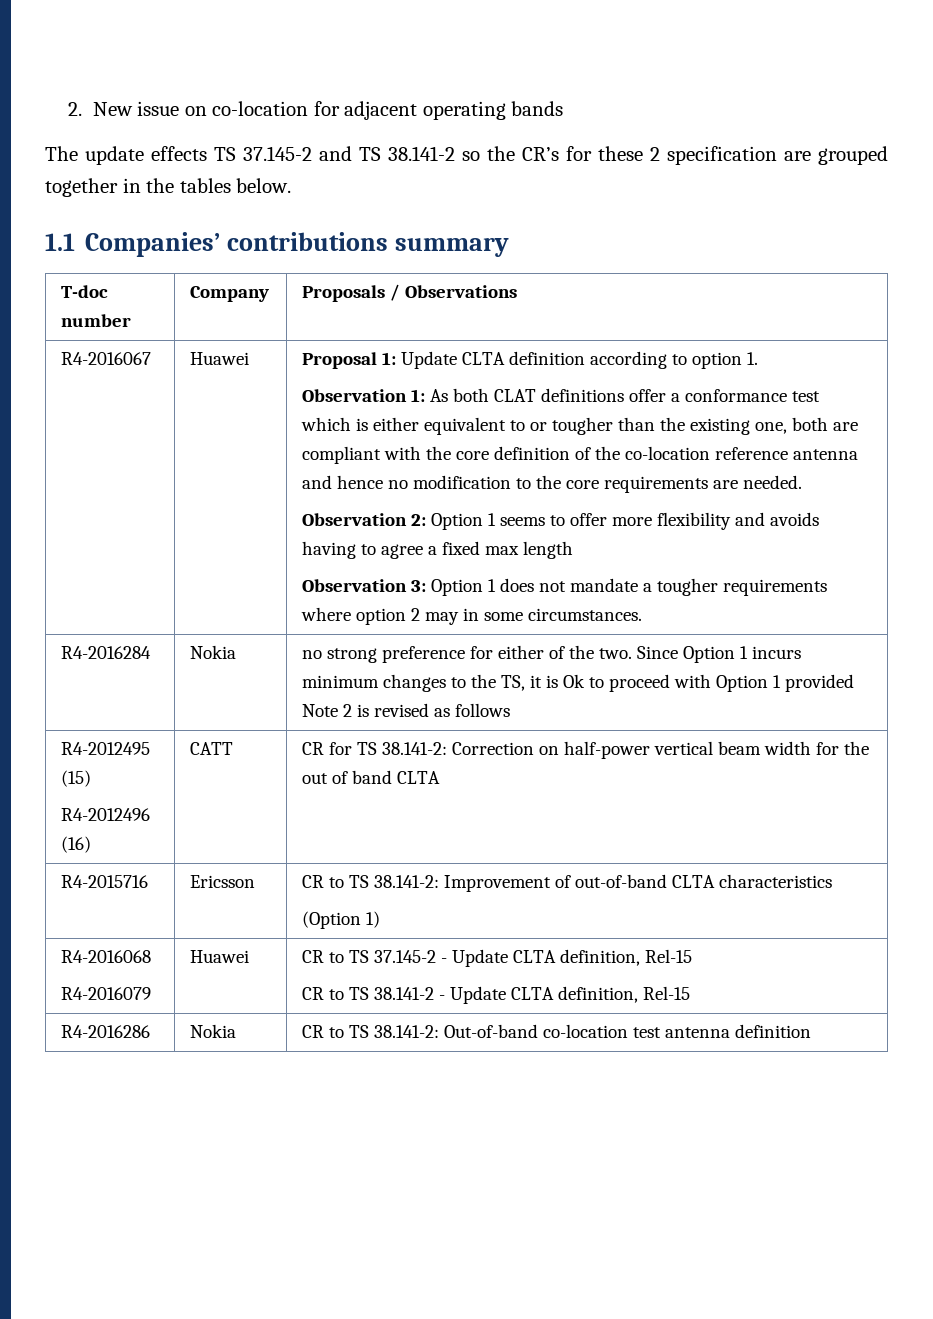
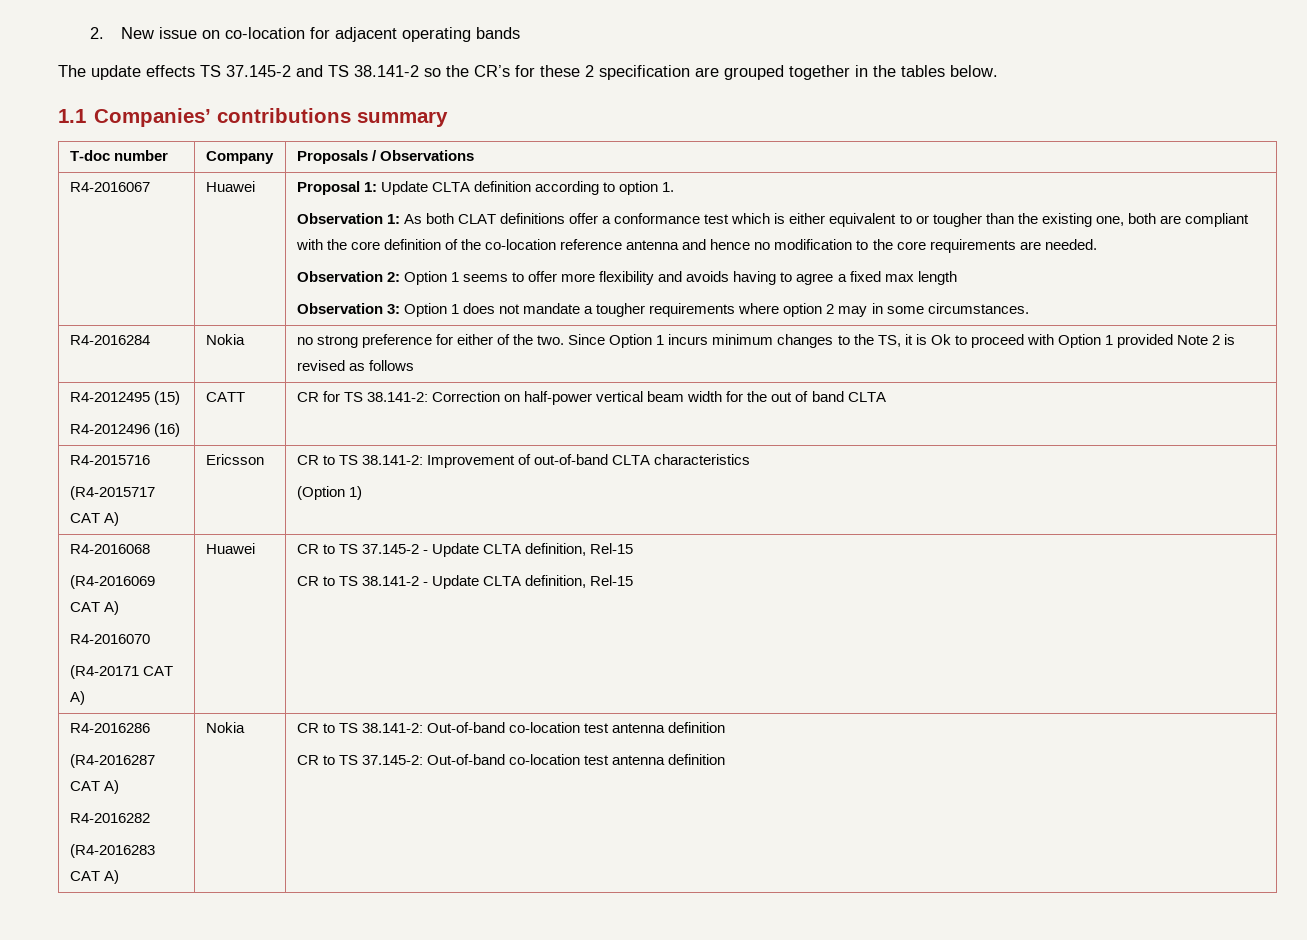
- R4-2015716 | Ericsson | CR to TS 38.141-2: Improvement of out-of-band CLTA characteristics
+ R4-2015716
+ (R4-2015717 CAT A) | Ericsson | CR to TS 38.141-2: Improvement of out-of-band CLTA characteristics
  R4-2016068
- R4-2016079 | Huawei | CR to TS 37.145-2 - Update CLTA definition, Rel-15
+ (R4-2016069 CAT A)
+ R4-2016070
+ (R4-20171 CAT A) | Huawei | CR to TS 37.145-2 - Update CLTA definition, Rel-15
- R4-2016286 | Nokia | CR to TS 38.141-2: Out-of-band co-location test antenna definition
+ R4-2016286
+ (R4-2016287 CAT A)
+ R4-2016282
+ (R4-2016283 CAT A) | Nokia | CR to TS 38.141-2: Out-of-band co-location test antenna definition
+ CR to TS 37.145-2: Out-of-band co-location test antenna definition

